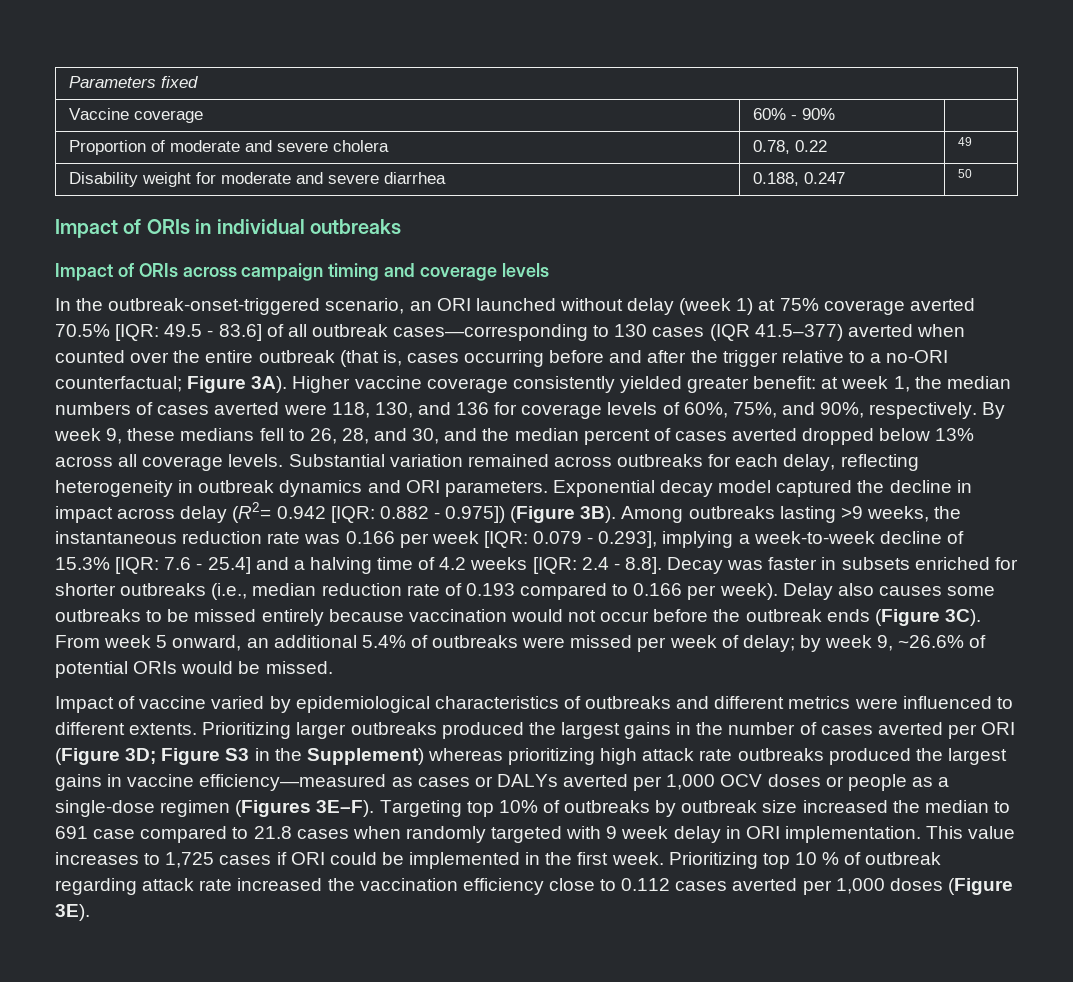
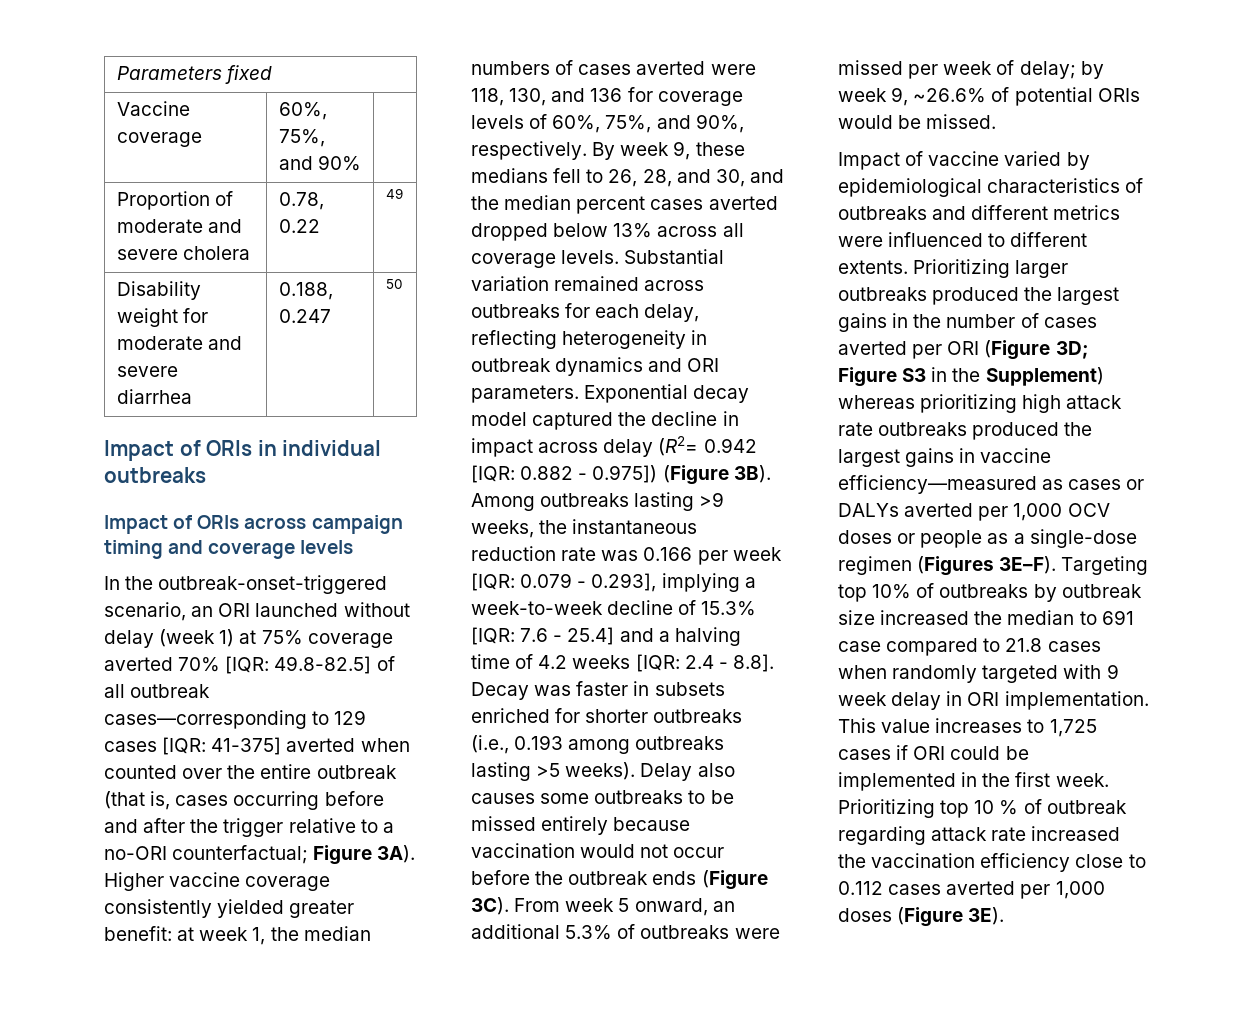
- Vaccine coverage | 60% - 90% |
+ Vaccine coverage | 60%, 75%, and 90% |
- In the outbreak-onset-triggered scenario, an ORI launched without delay (week 1) at 75% coverage averted 70.5% [IQR: 49.5 - 83.6] of all outbreak cases—corresponding to 130 cases (IQR 41.5–377) averted when counted over the entire outbreak (that is, cases occurring before and after the trigger relative to a no-ORI counterfactual; Figure 3A).
+ In the outbreak-onset-triggered scenario, an ORI launched without delay (week 1) at 75% coverage averted 70% [IQR: 49.8-82.5] of all outbreak cases—corresponding to 129 cases [IQR: 41-375] averted when counted over the entire outbreak (that is, cases occurring before and after the trigger relative to a no-ORI counterfactual; Figure 3A).
- By week 9, these medians fell to 26, 28, and 30, and the median percent of cases averted dropped below 13% across all coverage levels.
+ By week 9, these medians fell to 26, 28, and 30, and the median percent cases averted dropped below 13% across all coverage levels.
- Among outbreaks lasting >9 weeks, the instantaneous reduction rate was 0.166 per week [IQR: 0.079 - 0.293], implying a week-to-week decline of 15.3% [IQR: 7.6 - 25.4] and a halving time of 4.2 weeks [IQR: 2.4 - 8.8]. Decay was faster in subsets enriched for shorter outbreaks (i.e., median reduction rate of 0.193 compared to 0.166 per week).
+ Among outbreaks lasting >9 weeks, the instantaneous reduction rate was 0.166 per week [IQR: 0.079 - 0.293], implying a week-to-week decline of 15.3% [IQR: 7.6 - 25.4] and a halving time of 4.2 weeks [IQR: 2.4 - 8.8]. Decay was faster in subsets enriched for shorter outbreaks (i.e., 0.193 among outbreaks lasting >5 weeks).
- From week 5 onward, an additional 5.4% of outbreaks were missed per week of delay; by week 9, ~26.6% of potential ORIs would be missed.
+ From week 5 onward, an additional 5.3% of outbreaks were missed per week of delay; by week 9, ~26.6% of potential ORIs would be missed.

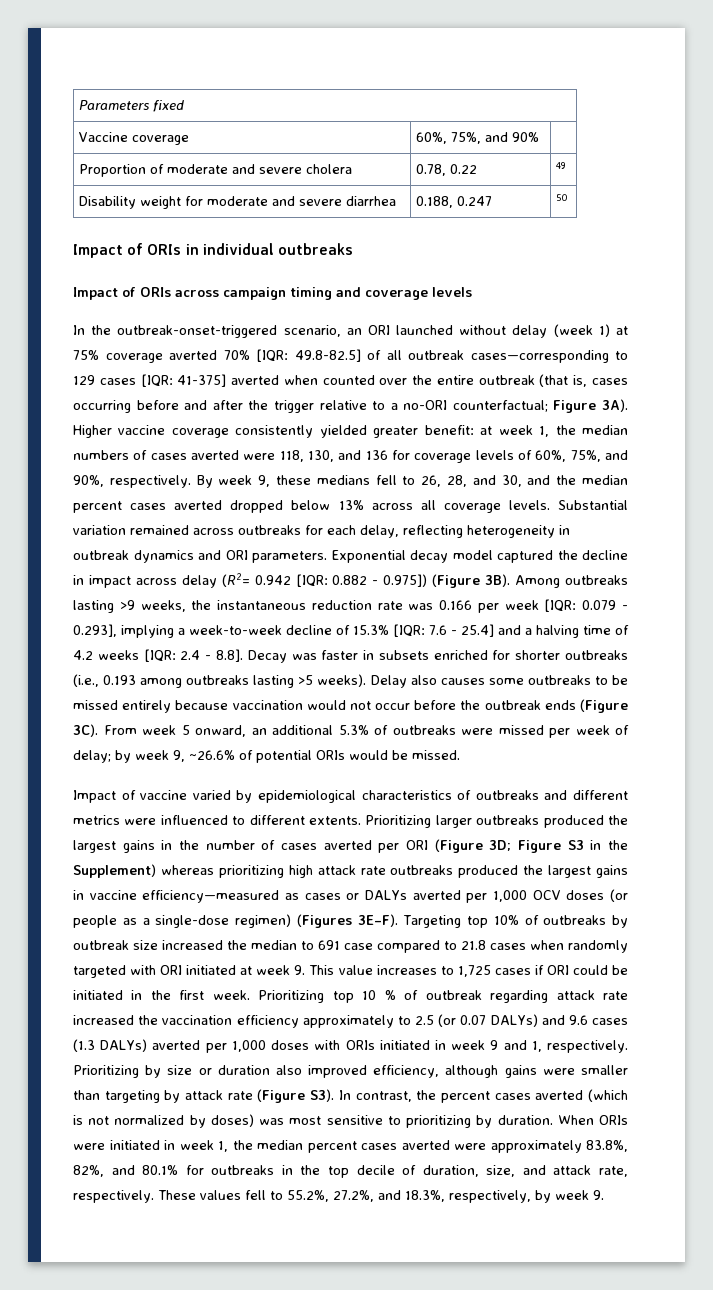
- Prioritizing larger outbreaks produced the largest gains in the number of cases averted per ORI (Figure 3D; Figure S3 in the Supplement) whereas prioritizing high attack rate outbreaks produced the largest gains in vaccine efficiency—measured as cases or DALYs averted per 1,000 OCV doses or people as a single-dose regimen (Figures 3E–F).
+ Prioritizing larger outbreaks produced the largest gains in the number of cases averted per ORI (Figure 3D; Figure S3 in the Supplement) whereas prioritizing high attack rate outbreaks produced the largest gains in vaccine efficiency—measured as cases or DALYs averted per 1,000 OCV doses (or people as a single-dose regimen) (Figures 3E–F).
- Targeting top 10% of outbreaks by outbreak size increased the median to 691 case compared to 21.8 cases when randomly targeted with 9 week delay in ORI implementation. This value increases to 1,725 cases if ORI could be implemented in the first week.
+ Targeting top 10% of outbreaks by outbreak size increased the median to 691 case compared to 21.8 cases when randomly targeted with ORI initiated at week 9. This value increases to 1,725 cases if ORI could be initiated in the first week.
- Prioritizing top 10 % of outbreak regarding attack rate increased the vaccination efficiency close to 0.112 cases averted per 1,000 doses (Figure 3E).
+ Prioritizing top 10 % of outbreak regarding attack rate increased the vaccination efficiency approximately to 2.5 (or 0.07 DALYs) and 9.6 cases (1.3 DALYs) averted per 1,000 doses with ORIs initiated in week 9 and 1, respectively. Prioritizing by size or duration also improved efficiency, although gains were smaller than targeting by attack rate (Figure S3). In contrast, the percent cases averted (which is not normalized by doses) was most sensitive to prioritizing by duration. When ORIs were initiated in week 1, the median percent cases averted were approximately 83.8%, 82%, and 80.1% for outbreaks in the top decile of duration, size, and attack rate, respectively. These values fell to 55.2%, 27.2%, and 18.3%, respectively, by week 9.

